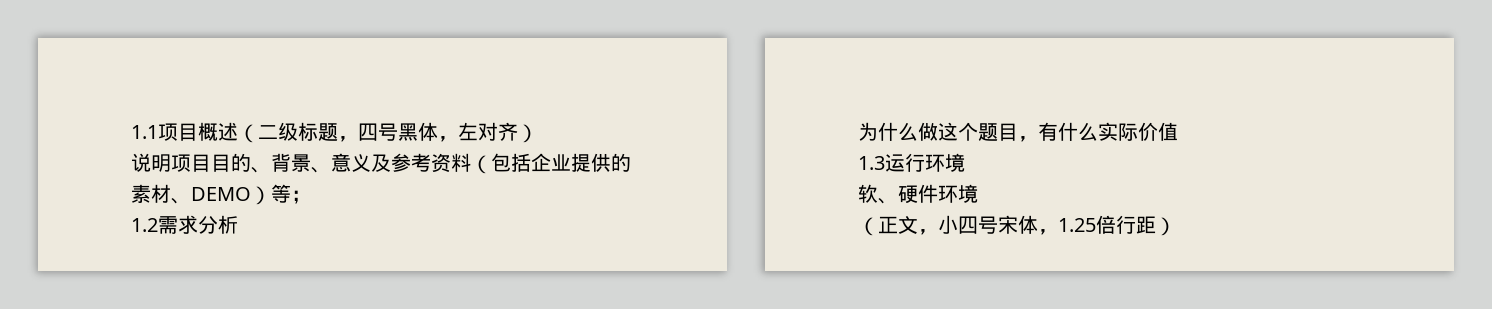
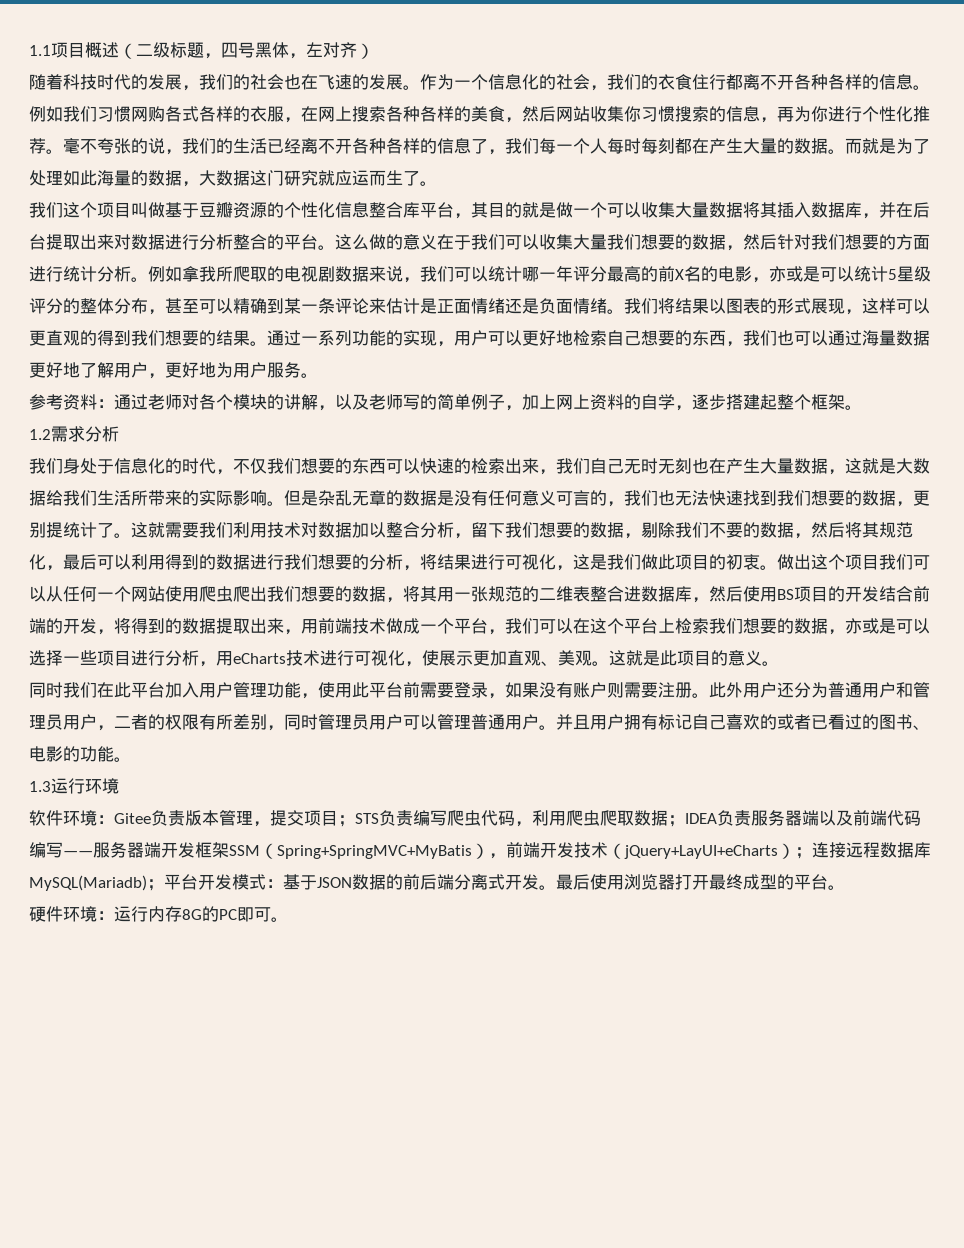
- 说明项目目的、背景、意义及参考资料（包括企业提供的素材、DEMO）等；
+ 随着科技时代的发展，我们的社会也在飞速的发展。作为一个信息化的社会，我们的衣食住行都离不开各种各样的信息。例如我们习惯网购各式各样的衣服，在网上搜索各种各样的美食，然后网站收集你习惯搜索的信息，再为你进行个性化推荐。毫不夸张的说，我们的生活已经离不开各种各样的信息了，我们每一个人每时每刻都在产生大量的数据。而就是为了处理如此海量的数据，大数据这门研究就应运而生了。
+ 我们这个项目叫做基于豆瓣资源的个性化信息整合库平台，其目的就是做一个可以收集大量数据将其插入数据库，并在后台提取出来对数据进行分析整合的平台。这么做的意义在于我们可以收集大量我们想要的数据，然后针对我们想要的方面进行统计分析。例如拿我所爬取的电视剧数据来说，我们可以统计哪一年评分最高的前X名的电影，亦或是可以统计5星级评分的整体分布，甚至可以精确到某一条评论来估计是正面情绪还是负面情绪。我们将结果以图表的形式展现，这样可以更直观的得到我们想要的结果。通过一系列功能的实现，用户可以更好地检索自己想要的东西，我们也可以通过海量数据更好地了解用户，更好地为用户服务。
+ 参考资料：通过老师对各个模块的讲解，以及老师写的简单例子，加上网上资料的自学，逐步搭建起整个框架。
  1.2需求分析
- 为什么做这个题目，有什么实际价值
+ 我们身处于信息化的时代，不仅我们想要的东西可以快速的检索出来，我们自己无时无刻也在产生大量数据，这就是大数据给我们生活所带来的实际影响。但是杂乱无章的数据是没有任何意义可言的，我们也无法快速找到我们想要的数据，更别提统计了。这就需要我们利用技术对数据加以整合分析，留下我们想要的数据，剔除我们不要的数据，然后将其规范化，最后可以利用得到的数据进行我们想要的分析，将结果进行可视化，这是我们做此项目的初衷。做出这个项目我们可以从任何一个网站使用爬虫爬出我们想要的数据，将其用一张规范的二维表整合进数据库，然后使用BS项目的开发结合前端的开发，将得到的数据提取出来，用前端技术做成一个平台，我们可以在这个平台上检索我们想要的数据，亦或是可以选择一些项目进行分析，用eCharts技术进行可视化，使展示更加直观、美观。这就是此项目的意义。
+ 同时我们在此平台加入用户管理功能，使用此平台前需要登录，如果没有账户则需要注册。此外用户还分为普通用户和管理员用户，二者的权限有所差别，同时管理员用户可以管理普通用户。并且用户拥有标记自己喜欢的或者已看过的图书、电影的功能。
  1.3运行环境
- 软、硬件环境
- （正文，小四号宋体，1.25倍行距）
+ 软件环境：Gitee负责版本管理，提交项目；STS负责编写爬虫代码，利用爬虫爬取数据；IDEA负责服务器端以及前端代码编写——服务器端开发框架SSM（Spring+SpringMVC+MyBatis），前端开发技术（jQuery+LayUI+eCharts）；连接远程数据库MySQL(Mariadb)；平台开发模式：基于JSON数据的前后端分离式开发。最后使用浏览器打开最终成型的平台。
+ 硬件环境：运行内存8G的PC即可。

